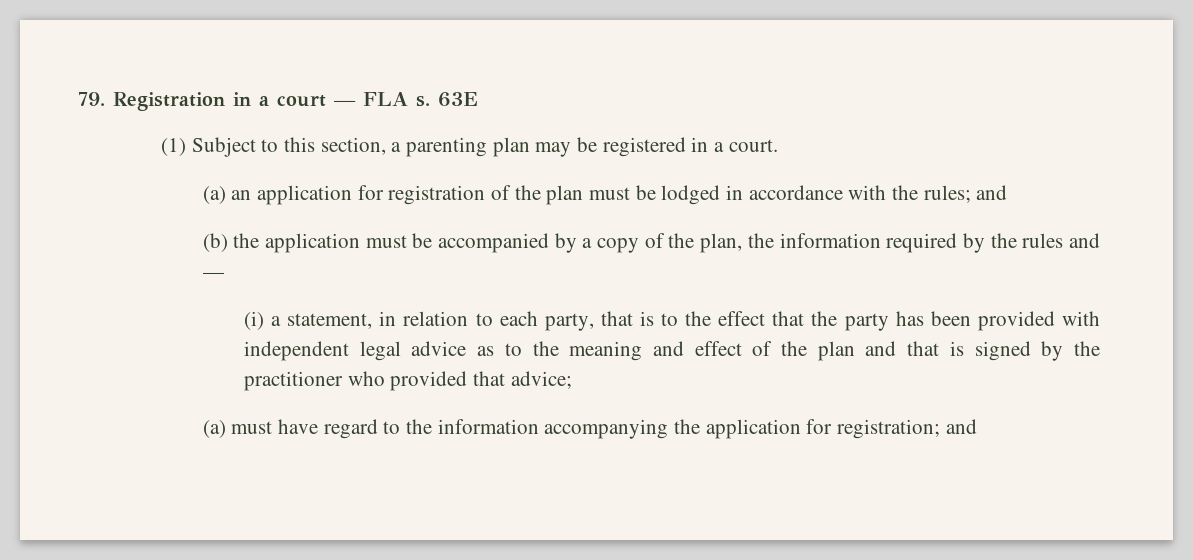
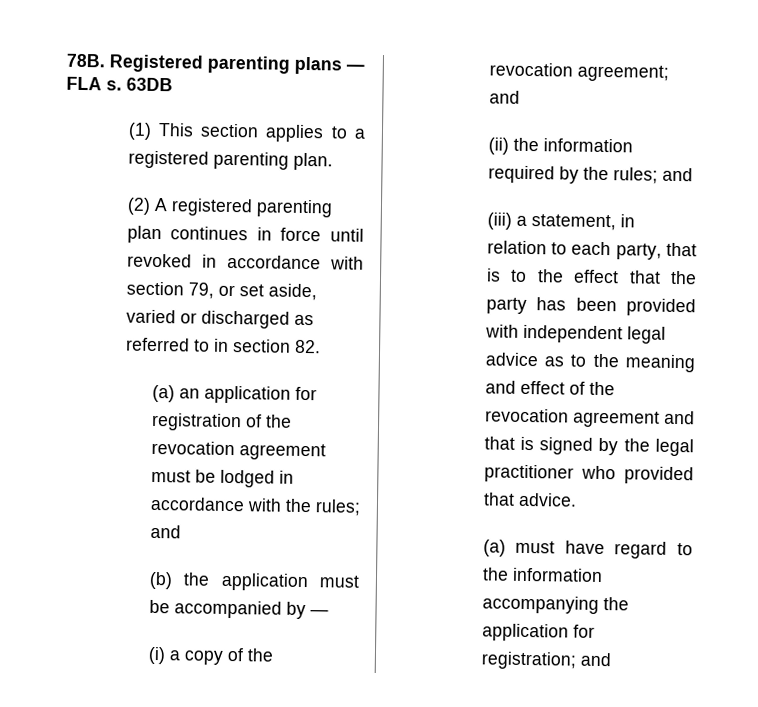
- 79. Registration in a court — FLA s.
+ 78B. Registered parenting plans — FLA s.
- 63E
+ 63DB
- (1) Subject to this section, a parenting plan may be registered in a court.
+ (1) This section applies to a registered parenting plan.
+ (2) A registered parenting plan continues in force until revoked in accordance with section 79, or set aside, varied or discharged as referred to in section 82.
- (a) an application for registration of the plan must be lodged in accordance with the rules; and
+ (a) an application for registration of the revocation agreement must be lodged in accordance with the rules; and
- (b) the application must be accompanied by a copy of the plan, the information required by the rules and —
- (i) a statement, in relation to each party, that is to the effect that the party has been provided with independent legal advice as to the meaning and effect of the plan and that is signed by the practitioner who provided that advice;
+ (b) the application must be accompanied by —
+ (i) a copy of the revocation agreement; and
+ (ii) the information required by the rules; and
+ (iii) a statement, in relation to each party, that is to the effect that the party has been provided with independent legal advice as to the meaning and effect of the revocation agreement and that is signed by the legal practitioner who provided that advice.

